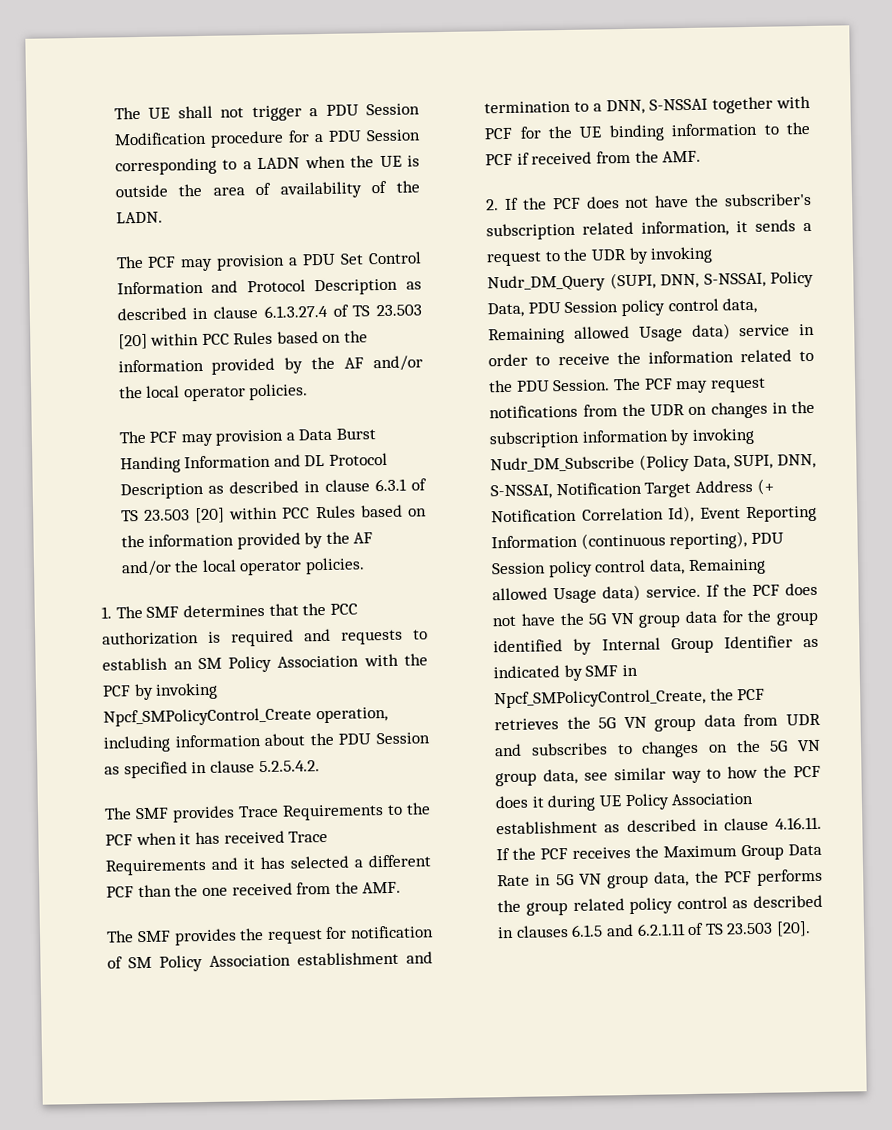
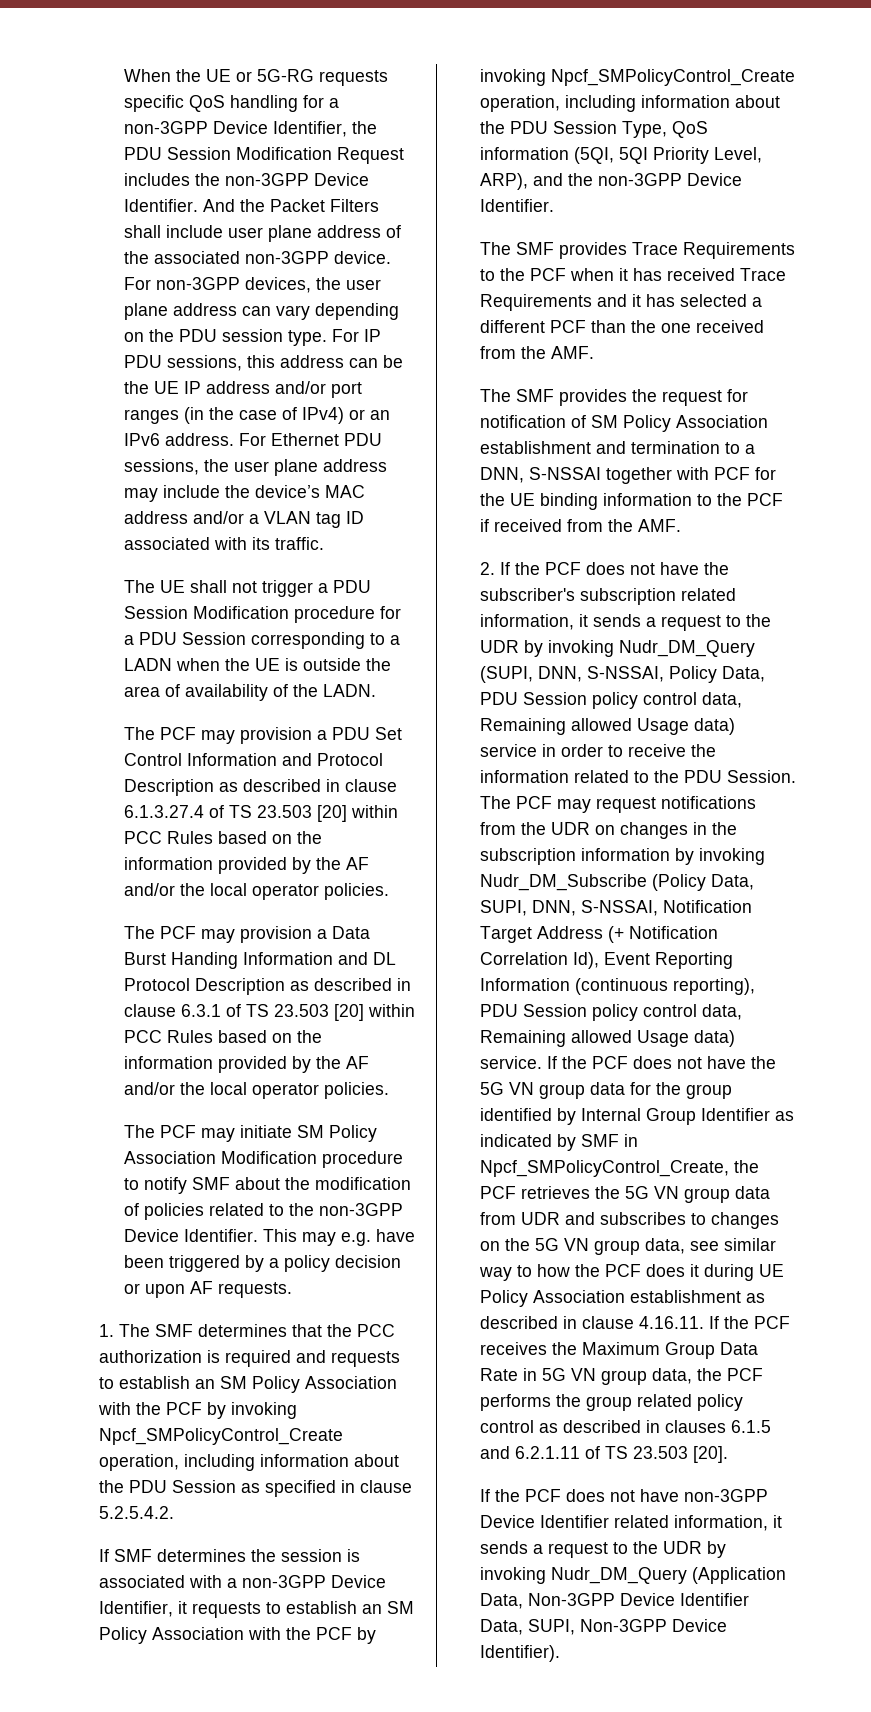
+ When the UE or 5G-RG requests specific QoS handling for a non-3GPP Device Identifier, the PDU Session Modification Request includes the non-3GPP Device Identifier. And the Packet Filters shall include user plane address of the associated non-3GPP device. For non-3GPP devices, the user plane address can vary depending on the PDU session type. For IP PDU sessions, this address can be the UE IP address and/or port ranges (in the case of IPv4) or an IPv6 address. For Ethernet PDU sessions, the user plane address may include the device’s MAC address and/or a VLAN tag ID associated with its traffic.
+ The PCF may initiate SM Policy Association Modification procedure to notify SMF about the modification of policies related to the non-3GPP Device Identifier. This may e.g. have been triggered by a policy decision or upon AF requests.
+ If SMF determines the session is associated with a non-3GPP Device Identifier, it requests to establish an SM Policy Association with the PCF by invoking Npcf_SMPolicyControl_Create operation, including information about the PDU Session Type, QoS information (5QI, 5QI Priority Level, ARP), and the non-3GPP Device Identifier.
+ If the PCF does not have non-3GPP Device Identifier related information, it sends a request to the UDR by invoking Nudr_DM_Query (Application Data, Non-3GPP Device Identifier Data, SUPI, Non-3GPP Device Identifier).

